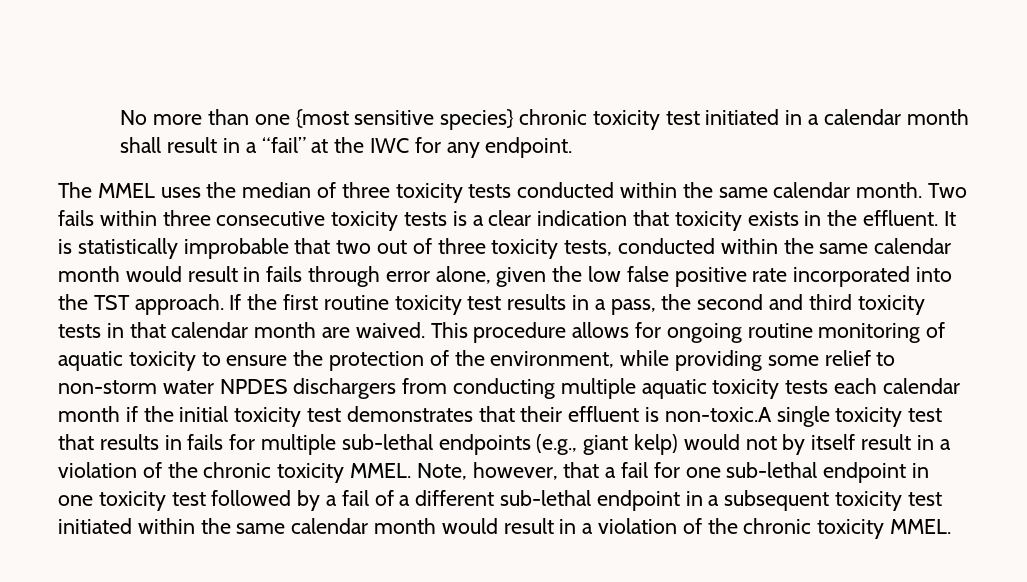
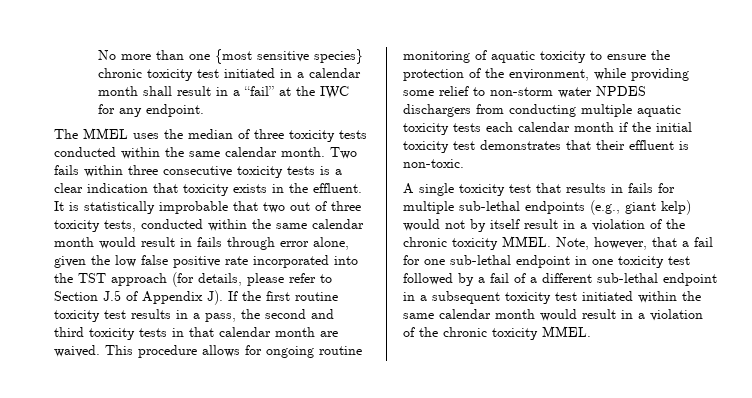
- It is statistically improbable that two out of three toxicity tests, conducted within the same calendar month would result in fails through error alone, given the low false positive rate incorporated into the TST approach. If the first routine toxicity test results in a pass, the second and third toxicity tests in that calendar month are waived.
+ It is statistically improbable that two out of three toxicity tests, conducted within the same calendar month would result in fails through error alone, given the low false positive rate incorporated into the TST approach (for details, please refer to Section J.5 of Appendix J). If the first routine toxicity test results in a pass, the second and third toxicity tests in that calendar month are waived.
- This procedure allows for ongoing routine monitoring of aquatic toxicity to ensure the protection of the environment, while providing some relief to non-storm water NPDES dischargers from conducting multiple aquatic toxicity tests each calendar month if the initial toxicity test demonstrates that their effluent is non-toxic.A single toxicity test that results in fails for multiple sub-lethal endpoints (e.g., giant kelp) would not by itself result in a violation of the chronic toxicity MMEL.
+ This procedure allows for ongoing routine monitoring of aquatic toxicity to ensure the protection of the environment, while providing some relief to non-storm water NPDES dischargers from conducting multiple aquatic toxicity tests each calendar month if the initial toxicity test demonstrates that their effluent is non-toxic.
+ A single toxicity test that results in fails for multiple sub-lethal endpoints (e.g., giant kelp) would not by itself result in a violation of the chronic toxicity MMEL.

